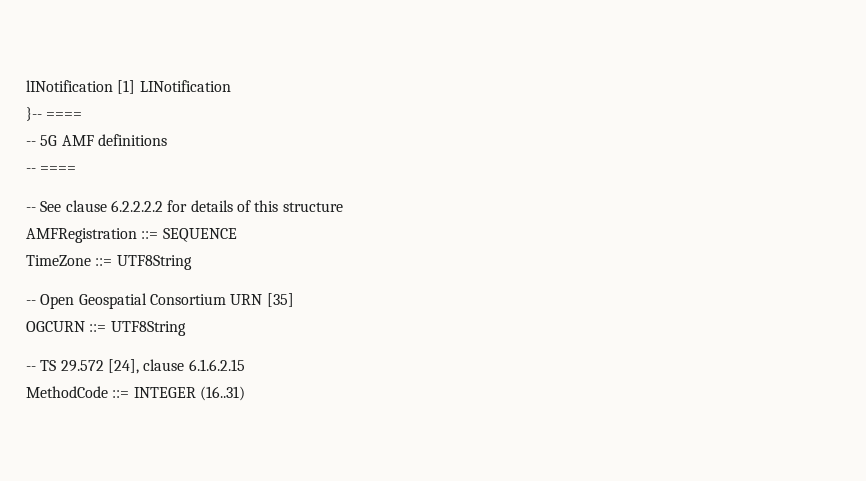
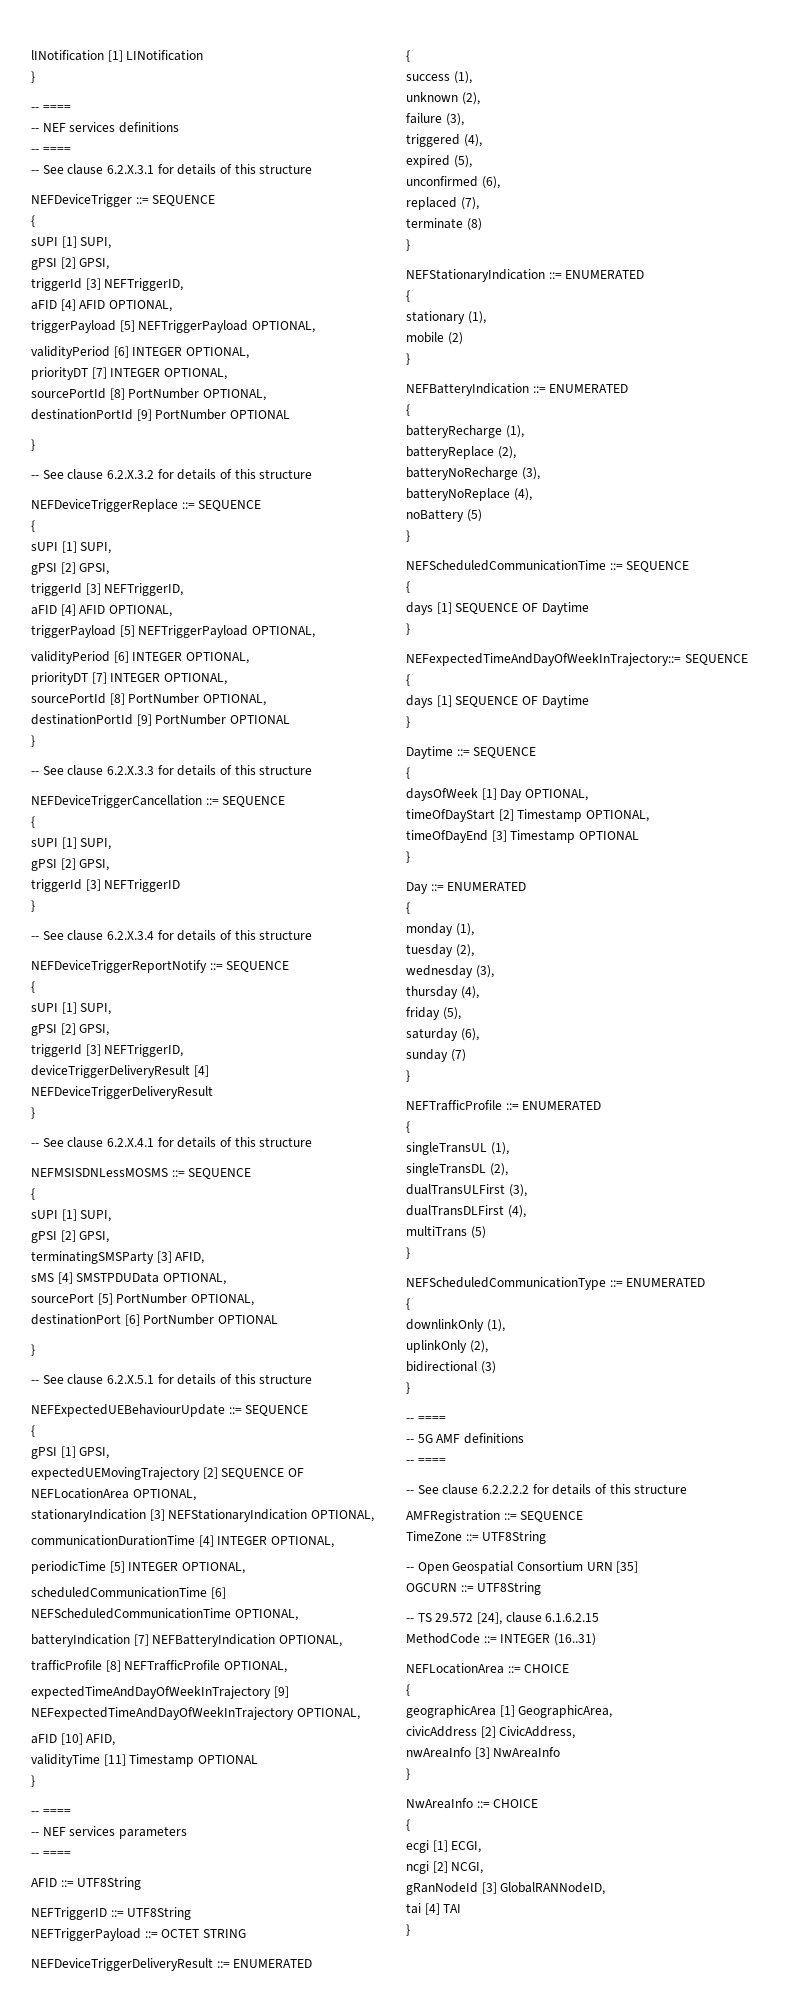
  lINotification [1] LINotification
- }-- ====
+ }
+ -- ====
+ -- NEF services definitions
+ -- ====
+ -- See clause 6.2.X.3.1 for details of this structure
+ NEFDeviceTrigger ::= SEQUENCE
+ {
+ sUPI [1] SUPI,
+ gPSI [2] GPSI,
+ triggerId [3] NEFTriggerID,
+ aFID [4] AFID OPTIONAL,
+ triggerPayload [5] NEFTriggerPayload OPTIONAL,
+ validityPeriod [6] INTEGER OPTIONAL,
+ priorityDT [7] INTEGER OPTIONAL,
+ sourcePortId [8] PortNumber OPTIONAL,
+ destinationPortId [9] PortNumber OPTIONAL
+ }
+ -- See clause 6.2.X.3.2 for details of this structure
+ NEFDeviceTriggerReplace ::= SEQUENCE
+ {
+ sUPI [1] SUPI,
+ gPSI [2] GPSI,
+ triggerId [3] NEFTriggerID,
+ aFID [4] AFID OPTIONAL,
+ triggerPayload [5] NEFTriggerPayload OPTIONAL,
+ validityPeriod [6] INTEGER OPTIONAL,
+ priorityDT [7] INTEGER OPTIONAL,
+ sourcePortId [8] PortNumber OPTIONAL,
+ destinationPortId [9] PortNumber OPTIONAL
+ }
+ -- See clause 6.2.X.3.3 for details of this structure
+ NEFDeviceTriggerCancellation ::= SEQUENCE
+ {
+ sUPI [1] SUPI,
+ gPSI [2] GPSI,
+ triggerId [3] NEFTriggerID
+ }
+ -- See clause 6.2.X.3.4 for details of this structure
+ NEFDeviceTriggerReportNotify ::= SEQUENCE
+ {
+ sUPI [1] SUPI,
+ gPSI [2] GPSI,
+ triggerId [3] NEFTriggerID,
+ deviceTriggerDeliveryResult [4] NEFDeviceTriggerDeliveryResult
+ }
+ -- See clause 6.2.X.4.1 for details of this structure
+ NEFMSISDNLessMOSMS ::= SEQUENCE
+ {
+ sUPI [1] SUPI,
+ gPSI [2] GPSI,
+ terminatingSMSParty [3] AFID,
+ sMS [4] SMSTPDUData OPTIONAL,
+ sourcePort [5] PortNumber OPTIONAL,
+ destinationPort [6] PortNumber OPTIONAL
+ }
+ -- See clause 6.2.X.5.1 for details of this structure
+ NEFExpectedUEBehaviourUpdate ::= SEQUENCE
+ {
+ gPSI [1] GPSI,
+ expectedUEMovingTrajectory [2] SEQUENCE OF NEFLocationArea OPTIONAL,
+ stationaryIndication [3] NEFStationaryIndication OPTIONAL,
+ communicationDurationTime [4] INTEGER OPTIONAL,
+ periodicTime [5] INTEGER OPTIONAL,
+ scheduledCommunicationTime [6] NEFScheduledCommunicationTime OPTIONAL,
+ batteryIndication [7] NEFBatteryIndication OPTIONAL,
+ trafficProfile [8] NEFTrafficProfile OPTIONAL,
+ expectedTimeAndDayOfWeekInTrajectory [9] NEFexpectedTimeAndDayOfWeekInTrajectory OPTIONAL,
+ aFID [10] AFID,
+ validityTime [11] Timestamp OPTIONAL
+ }
+ -- ====
+ -- NEF services parameters
+ -- ====
+ AFID ::= UTF8String
+ NEFTriggerID ::= UTF8String
+ NEFTriggerPayload ::= OCTET STRING
+ NEFDeviceTriggerDeliveryResult ::= ENUMERATED
+ {
+ success (1),
+ unknown (2),
+ failure (3),
+ triggered (4),
+ expired (5),
+ unconfirmed (6),
+ replaced (7),
+ terminate (8)
+ }
+ NEFStationaryIndication ::= ENUMERATED
+ {
+ stationary (1),
+ mobile (2)
+ }
+ NEFBatteryIndication ::= ENUMERATED
+ {
+ batteryRecharge (1),
+ batteryReplace (2),
+ batteryNoRecharge (3),
+ batteryNoReplace (4),
+ noBattery (5)
+ }
+ NEFScheduledCommunicationTime ::= SEQUENCE
+ {
+ days [1] SEQUENCE OF Daytime
+ }
+ NEFexpectedTimeAndDayOfWeekInTrajectory::= SEQUENCE
+ {
+ days [1] SEQUENCE OF Daytime
+ }
+ Daytime ::= SEQUENCE
+ {
+ daysOfWeek [1] Day OPTIONAL,
+ timeOfDayStart [2] Timestamp OPTIONAL,
+ timeOfDayEnd [3] Timestamp OPTIONAL
+ }
+ Day ::= ENUMERATED
+ {
+ monday (1),
+ tuesday (2),
+ wednesday (3),
+ thursday (4),
+ friday (5),
+ saturday (6),
+ sunday (7)
+ }
+ NEFTrafficProfile ::= ENUMERATED
+ {
+ singleTransUL (1),
+ singleTransDL (2),
+ dualTransULFirst (3),
+ dualTransDLFirst (4),
+ multiTrans (5)
+ }
+ NEFScheduledCommunicationType ::= ENUMERATED
+ {
+ downlinkOnly (1),
+ uplinkOnly (2),
+ bidirectional (3)
+ }
+ -- ====
+ NEFLocationArea ::= CHOICE
+ {
+ geographicArea [1] GeographicArea,
+ civicAddress [2] CivicAddress,
+ nwAreaInfo [3] NwAreaInfo
+ }
+ NwAreaInfo ::= CHOICE
+ {
+ ecgi [1] ECGI,
+ ncgi [2] NCGI,
+ gRanNodeId [3] GlobalRANNodeID,
+ tai [4] TAI
+ }

